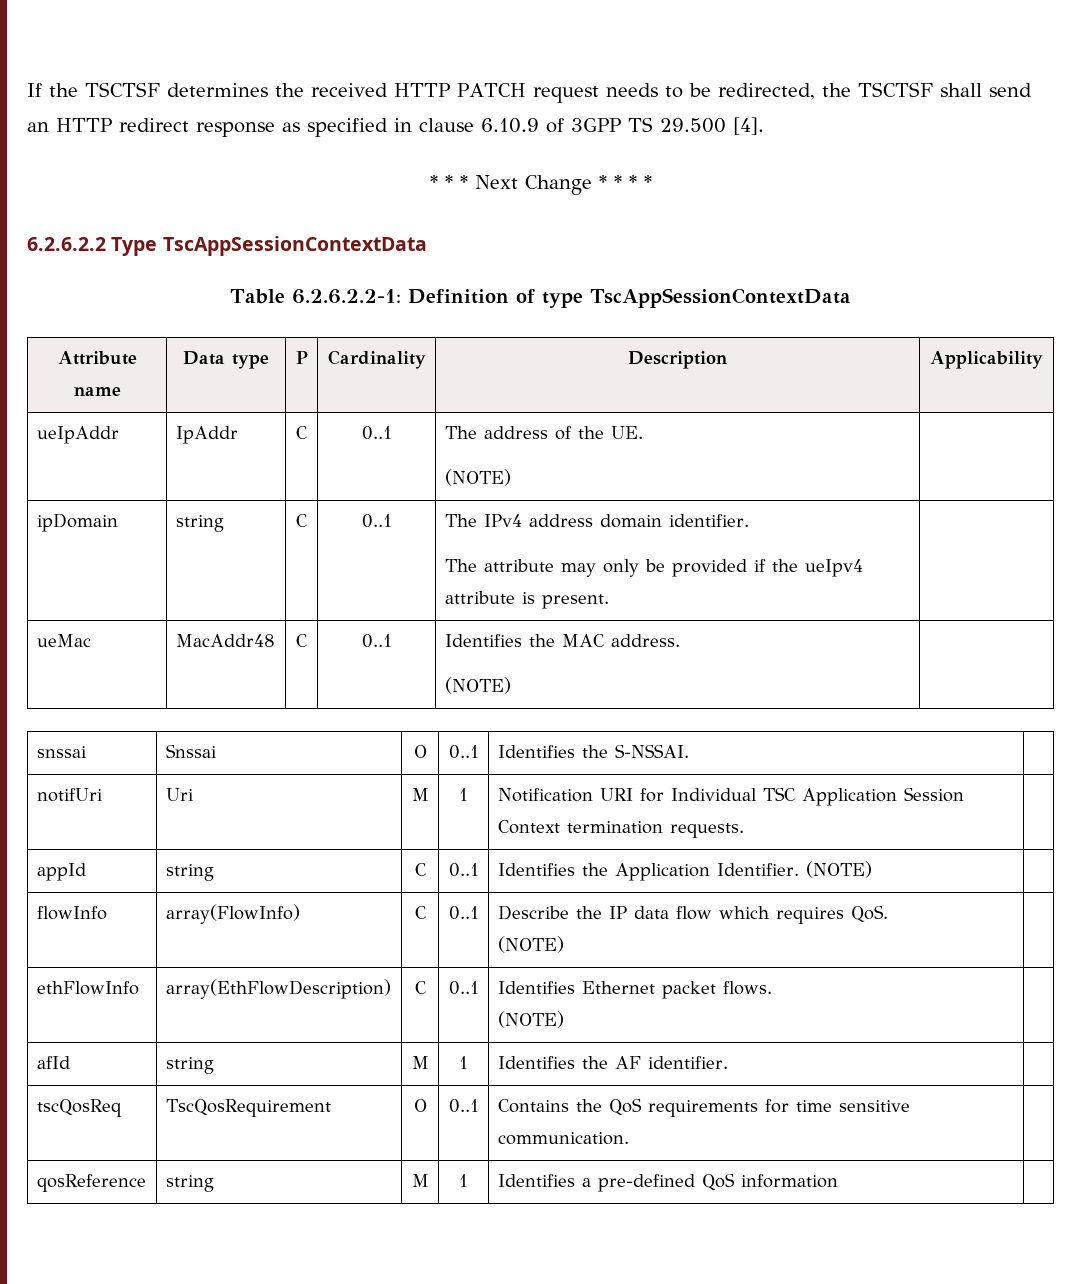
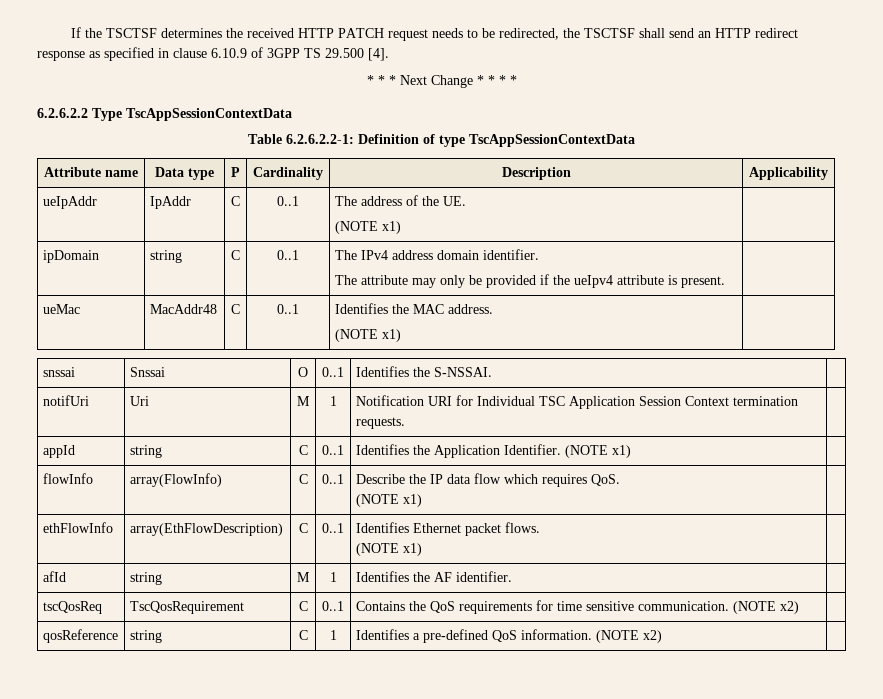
  ueIpAddr | IpAddr | C | 0..1 | The address of the UE.
- (NOTE) |
+ (NOTE x1) |
  ueMac | MacAddr48 | C | 0..1 | Identifies the MAC address.
- (NOTE) |
+ (NOTE x1) |
- appId | string | C | 0..1 | Identifies the Application Identifier. (NOTE) |
+ appId | string | C | 0..1 | Identifies the Application Identifier. (NOTE x1) |
  flowInfo | array(FlowInfo) | C | 0..1 | Describe the IP data flow which requires QoS.
- (NOTE) |
+ (NOTE x1) |
  ethFlowInfo | array(EthFlowDescription) | C | 0..1 | Identifies Ethernet packet flows.
- (NOTE) |
+ (NOTE x1) |
- tscQosReq | TscQosRequirement | O | 0..1 | Contains the QoS requirements for time sensitive communication. |
+ tscQosReq | TscQosRequirement | C | 0..1 | Contains the QoS requirements for time sensitive communication. (NOTE x2) |
- qosReference | string | M | 1 | Identifies a pre-defined QoS information |
+ qosReference | string | C | 1 | Identifies a pre-defined QoS information. (NOTE x2) |

